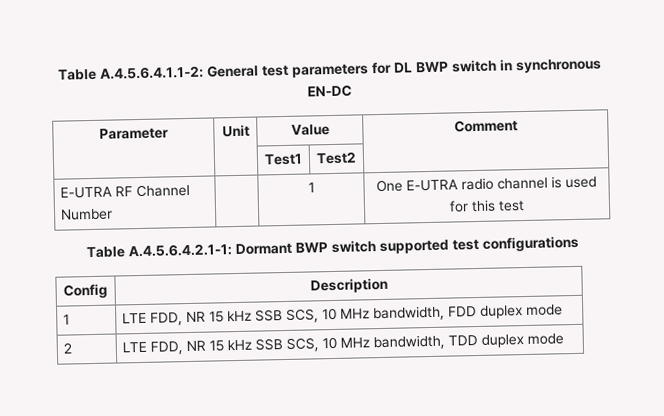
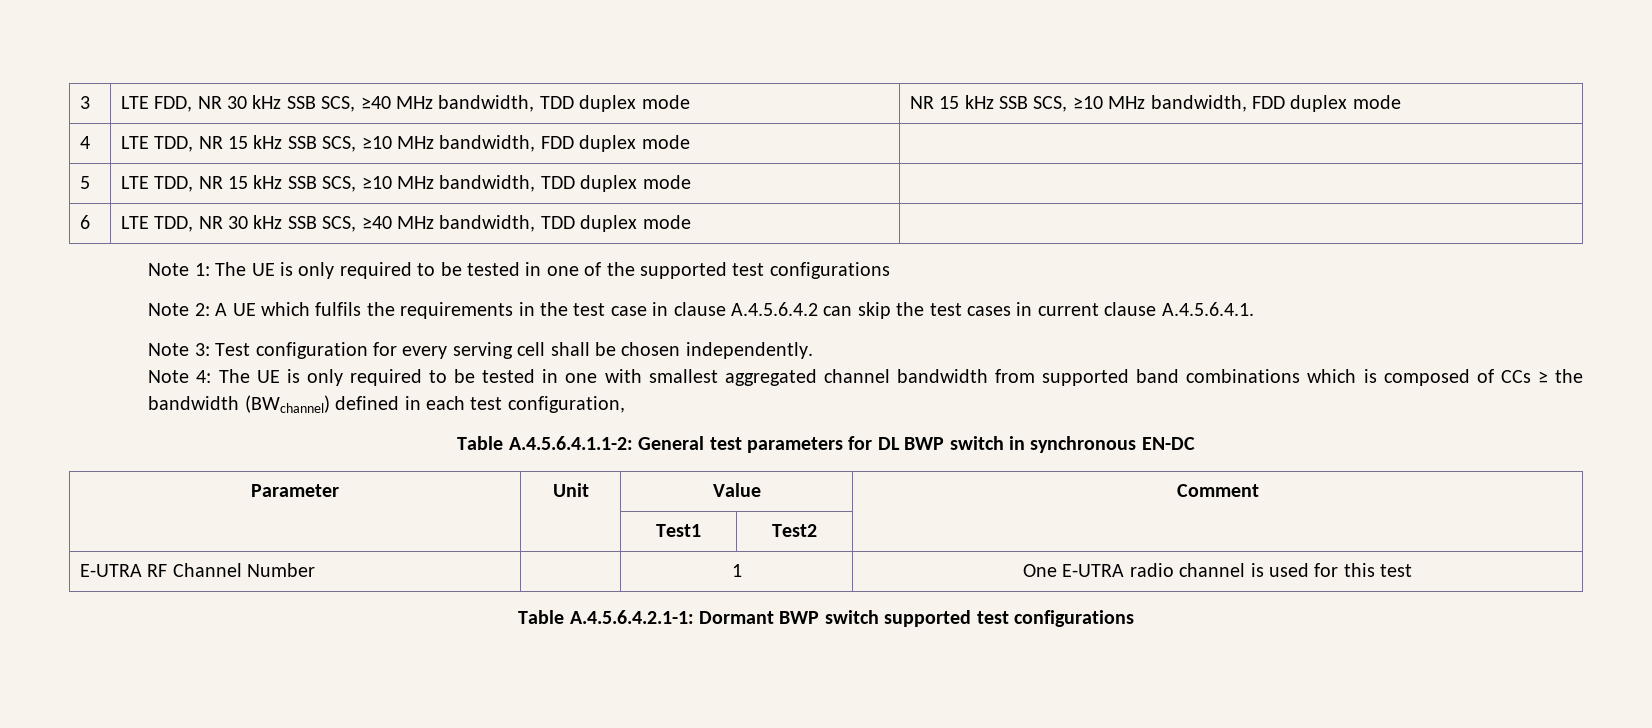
+ 3 | LTE FDD, NR 30 kHz SSB SCS, ≥40 MHz bandwidth, TDD duplex mode | NR 15 kHz SSB SCS, ≥10 MHz bandwidth, FDD duplex mode
+ 4 | LTE TDD, NR 15 kHz SSB SCS, ≥10 MHz bandwidth, FDD duplex mode |
+ 5 | LTE TDD, NR 15 kHz SSB SCS, ≥10 MHz bandwidth, TDD duplex mode |
+ 6 | LTE TDD, NR 30 kHz SSB SCS, ≥40 MHz bandwidth, TDD duplex mode |
+ Note 1: The UE is only required to be tested in one of the supported test configurations
+ Note 2: A UE which fulfils the requirements in the test case in clause A.4.5.6.4.2 can skip the test cases in current clause A.4.5.6.4.1.
+ Note 3: Test configuration for every serving cell shall be chosen independently.
+ Note 4: The UE is only required to be tested in one with smallest aggregated channel bandwidth from supported band combinations which is composed of CCs ≥ the bandwidth (BWchannel) defined in each test configuration,
- Config | Description
- 1 | LTE FDD, NR 15 kHz SSB SCS, 10 MHz bandwidth, FDD duplex mode
- 2 | LTE FDD, NR 15 kHz SSB SCS, 10 MHz bandwidth, TDD duplex mode

